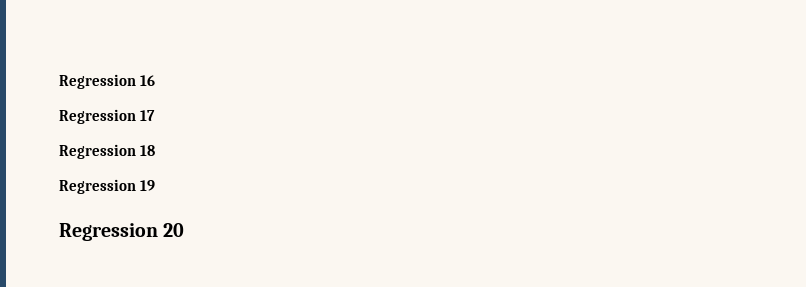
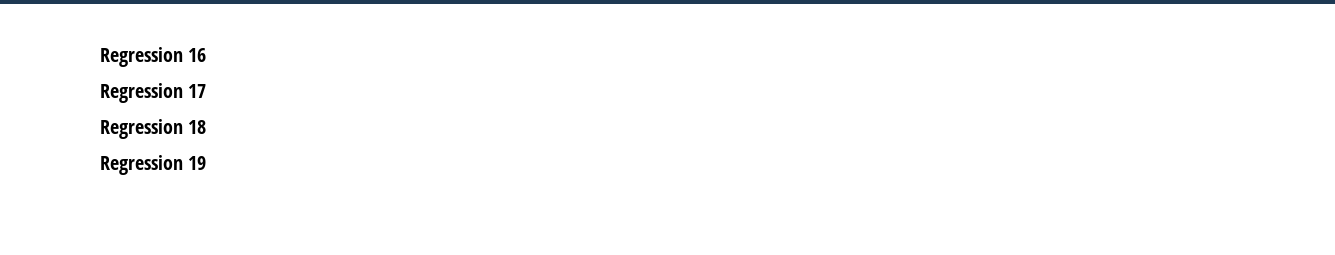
- Regression 20

